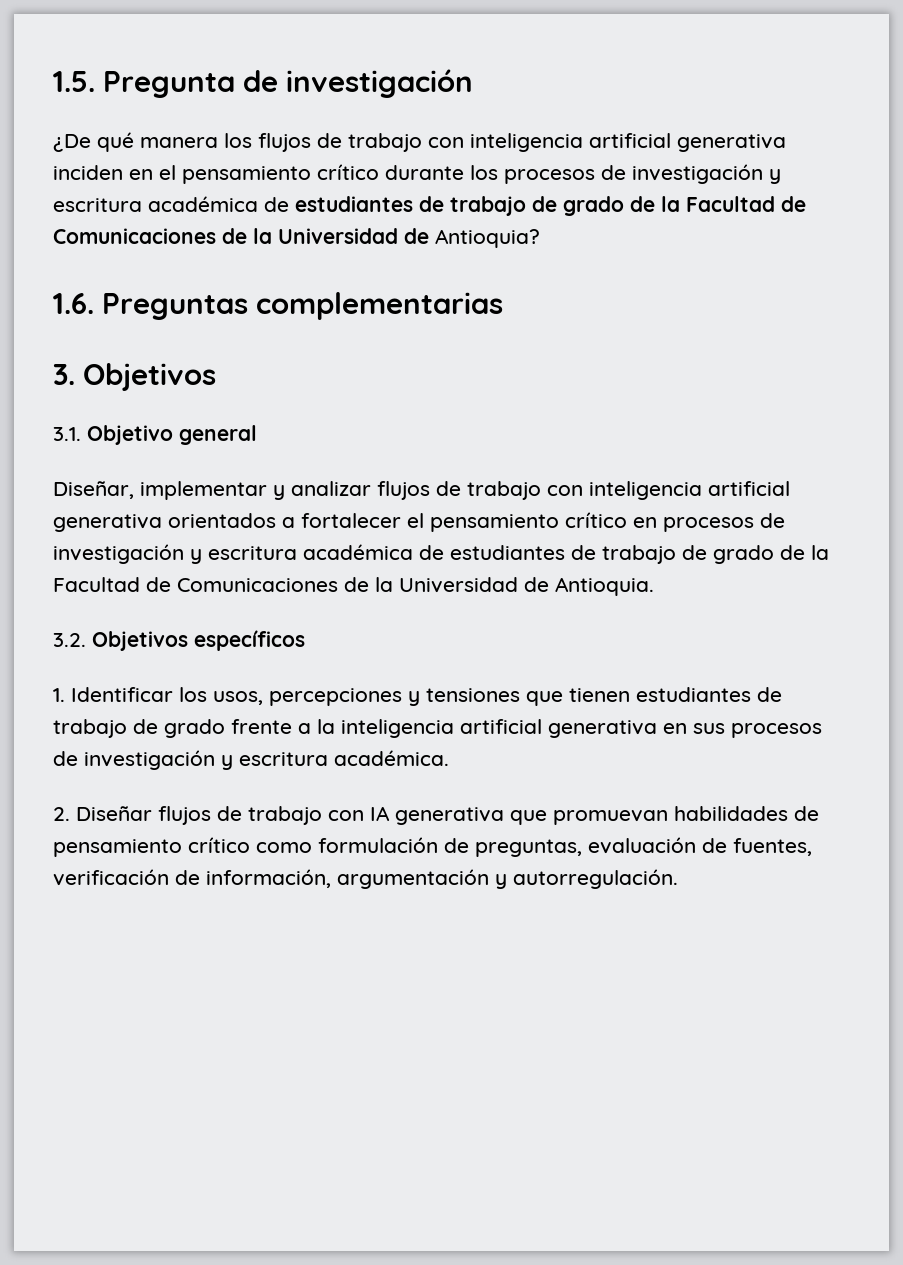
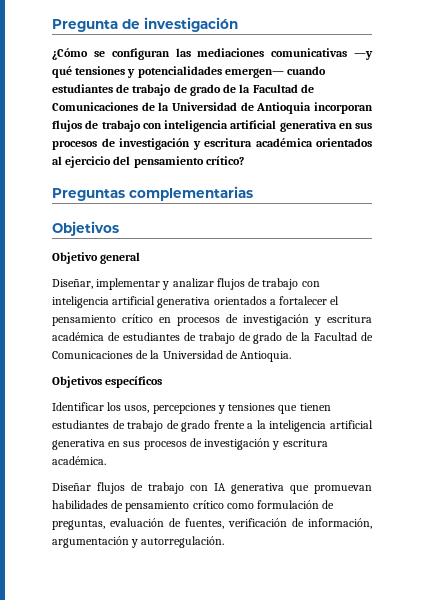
- 1.5. Pregunta de investigación
+ Pregunta de investigación
- ¿De qué manera los flujos de trabajo con inteligencia artificial generativa inciden en el pensamiento crítico durante los procesos de investigación y escritura académica de estudiantes de trabajo de grado de la Facultad de Comunicaciones de la Universidad de Antioquia?
- 1.6. Preguntas complementarias
- 3. Objetivos
+ ¿Cómo se configuran las mediaciones comunicativas —y qué tensiones y potencialidades emergen— cuando estudiantes de trabajo de grado de la Facultad de Comunicaciones de la Universidad de Antioquia incorporan flujos de trabajo con inteligencia artificial generativa en sus procesos de investigación y escritura académica orientados al ejercicio del pensamiento crítico?
+ Preguntas complementarias
+ Objetivos
- 3.1. Objetivo general
+ Objetivo general
- 3.2. Objetivos específicos
+ Objetivos específicos
- 1. Identificar los usos, percepciones y tensiones que tienen estudiantes de trabajo de grado frente a la inteligencia artificial generativa en sus procesos de investigación y escritura académica.
+ Identificar los usos, percepciones y tensiones que tienen estudiantes de trabajo de grado frente a la inteligencia artificial generativa en sus procesos de investigación y escritura académica.
- 2. Diseñar flujos de trabajo con IA generativa que promuevan habilidades de pensamiento crítico como formulación de preguntas, evaluación de fuentes, verificación de información, argumentación y autorregulación.
+ Diseñar flujos de trabajo con IA generativa que promuevan habilidades de pensamiento crítico como formulación de preguntas, evaluación de fuentes, verificación de información, argumentación y autorregulación.

